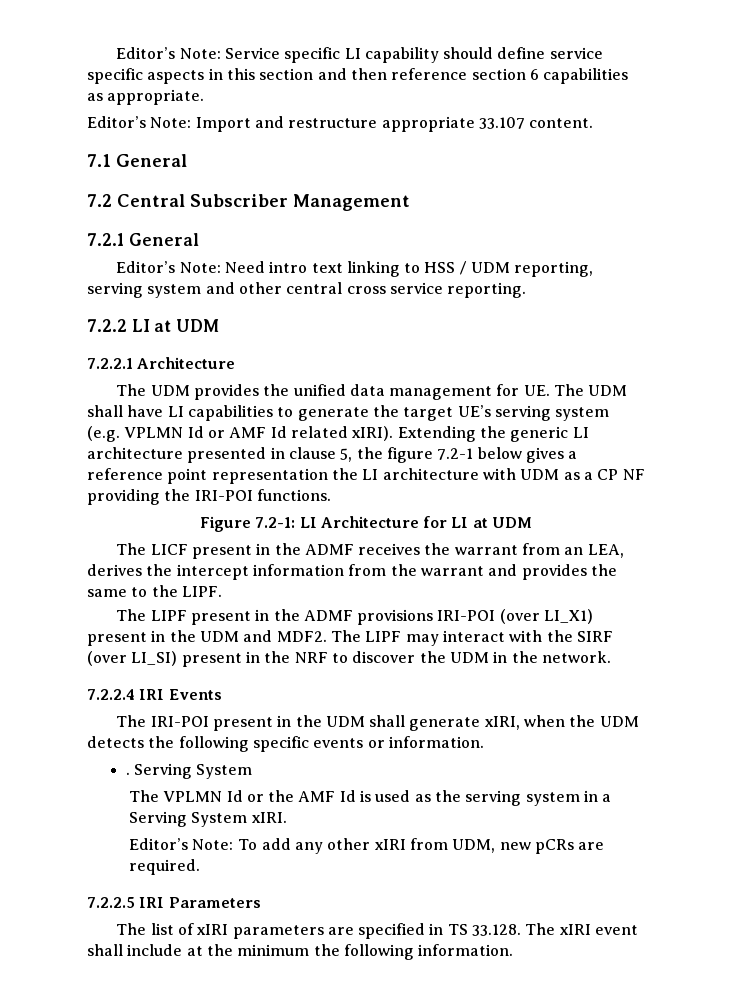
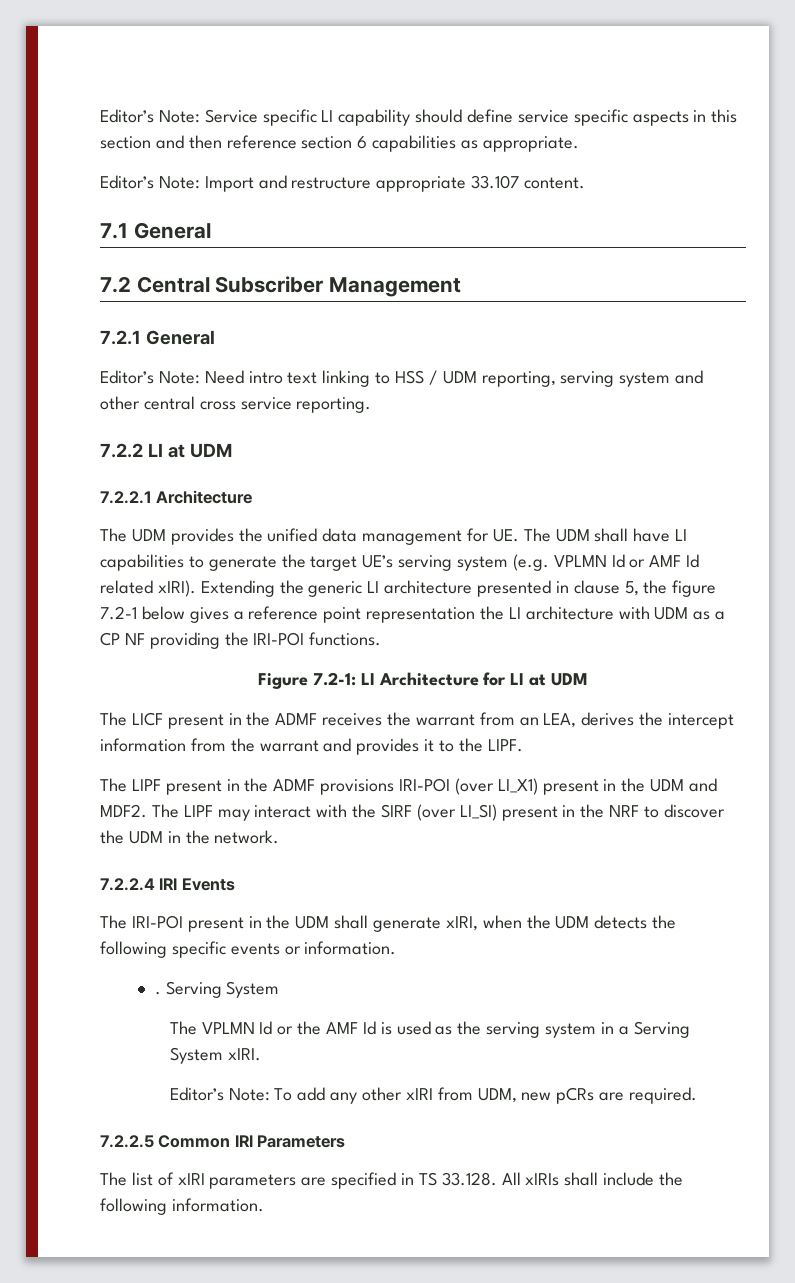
- The LICF present in the ADMF receives the warrant from an LEA, derives the intercept information from the warrant and provides the same to the LIPF.
+ The LICF present in the ADMF receives the warrant from an LEA, derives the intercept information from the warrant and provides it to the LIPF.
- 7.2.2.5 IRI Parameters
+ 7.2.2.5 Common IRI Parameters
- The list of xIRI parameters are specified in TS 33.128. The xIRI event shall include at the minimum the following information.
+ The list of xIRI parameters are specified in TS 33.128. All xIRIs shall include the following information.

